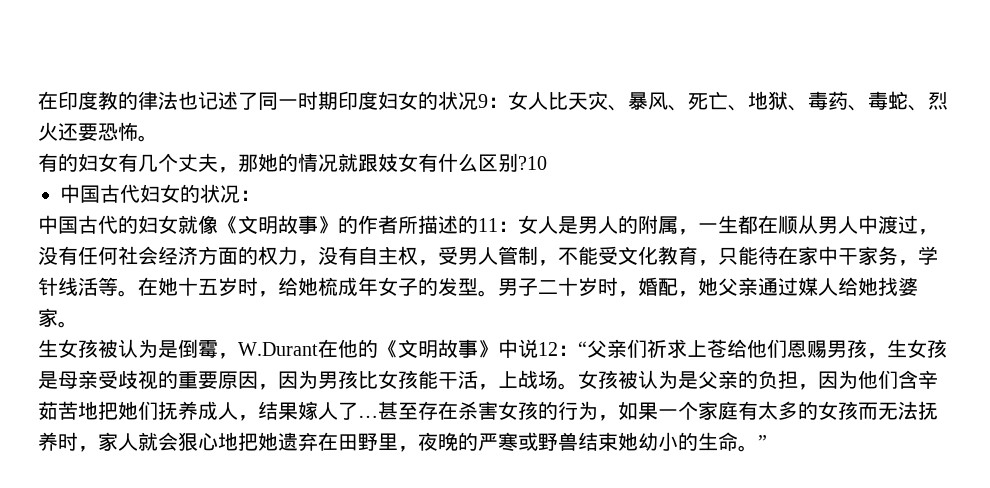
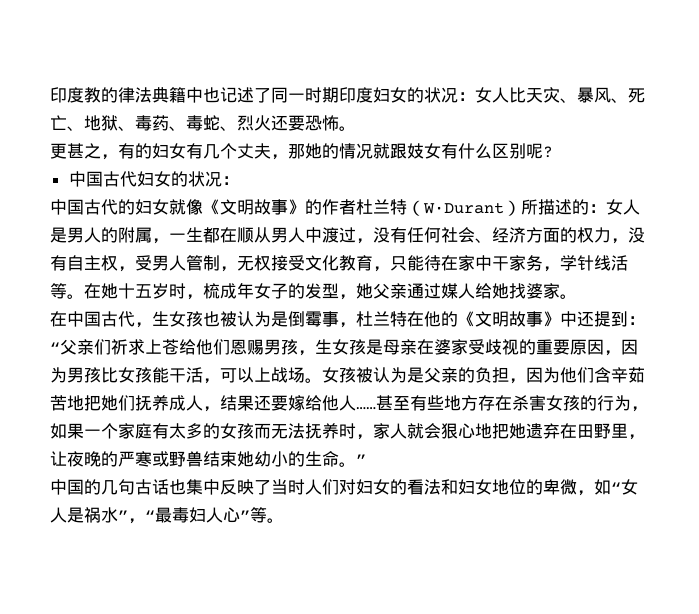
- 在印度教的律法也记述了同一时期印度妇女的状况9：女人比天灾、暴风、死亡、地狱、毒药、毒蛇、烈火还要恐怖。
+ 印度教的律法典籍中也记述了同一时期印度妇女的状况：女人比天灾、暴风、死亡、地狱、毒药、毒蛇、烈火还要恐怖。
- 有的妇女有几个丈夫，那她的情况就跟妓女有什么区别?10
+ 更甚之，有的妇女有几个丈夫，那她的情况就跟妓女有什么区别呢?
- 中国古代的妇女就像《文明故事》的作者所描述的11：女人是男人的附属，一生都在顺从男人中渡过，没有任何社会经济方面的权力，没有自主权，受男人管制，不能受文化教育，只能待在家中干家务，学针线活等。
+ 中国古代的妇女就像《文明故事》的作者杜兰特（W·Durant）所描述的：女人是男人的附属，一生都在顺从男人中渡过，没有任何社会、经济方面的权力，没有自主权，受男人管制，无权接受文化教育，只能待在家中干家务，学针线活等。
- 在她十五岁时，给她梳成年女子的发型。男子二十岁时，婚配，她父亲通过媒人给她找婆家。
+ 在她十五岁时，梳成年女子的发型，她父亲通过媒人给她找婆家。
- 生女孩被认为是倒霉，W.Durant在他的《文明故事》中说12：“父亲们祈求上苍给他们恩赐男孩，生女孩是母亲受歧视的重要原因，因为男孩比女孩能干活，上战场。
+ 在中国古代，生女孩也被认为是倒霉事，杜兰特在他的《文明故事》中还提到：“父亲们祈求上苍给他们恩赐男孩，生女孩是母亲在婆家受歧视的重要原因，因为男孩比女孩能干活，可以上战场。
- 女孩被认为是父亲的负担，因为他们含辛茹苦地把她们抚养成人，结果嫁人了…甚至存在杀害女孩的行为，如果一个家庭有太多的女孩而无法抚养时，家人就会狠心地把她遗弃在田野里，夜晚的严寒或野兽结束她幼小的生命。”
+ 女孩被认为是父亲的负担，因为他们含辛茹苦地把她们抚养成人，结果还要嫁给他人……甚至有些地方存在杀害女孩的行为，如果一个家庭有太多的女孩而无法抚养时，家人就会狠心地把她遗弃在田野里，让夜晚的严寒或野兽结束她幼小的生命。”
+ 中国的几句古话也集中反映了当时人们对妇女的看法和妇女地位的卑微，如“女人是祸水”，“最毒妇人心”等。

